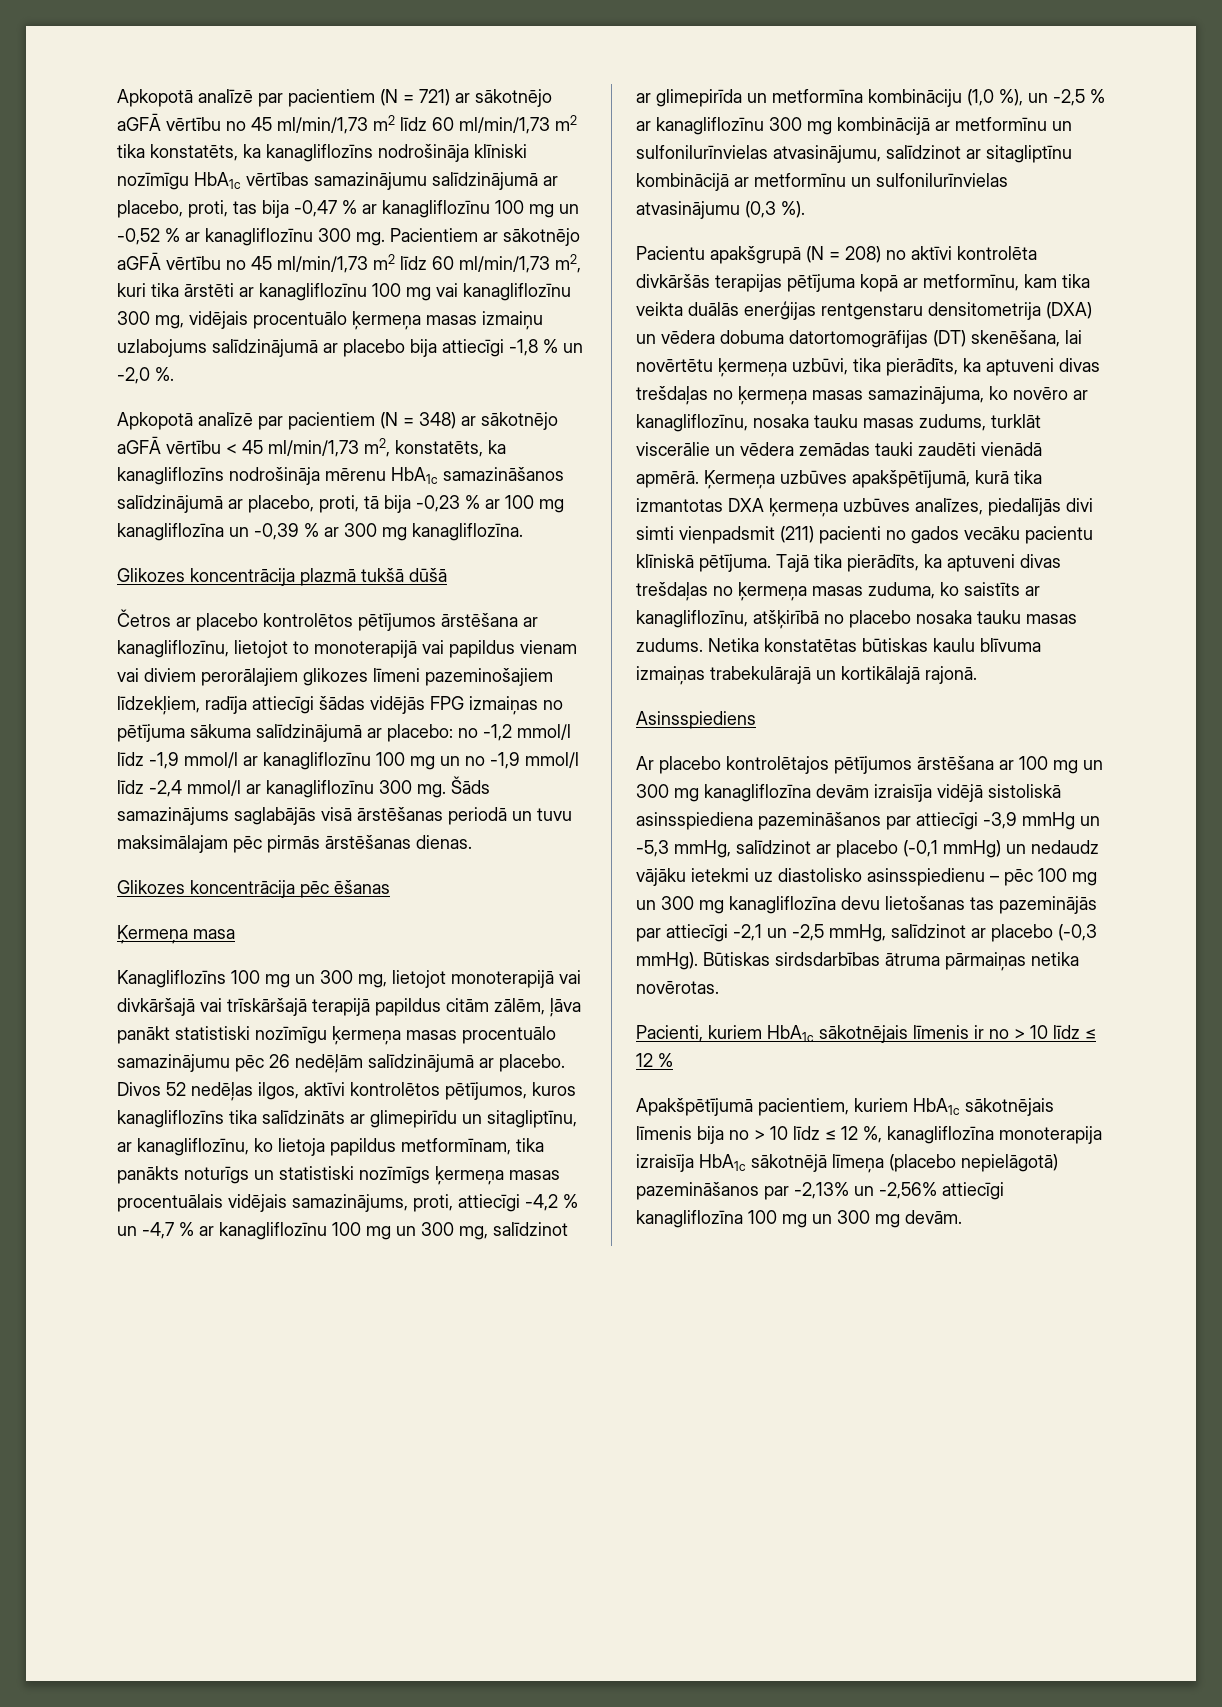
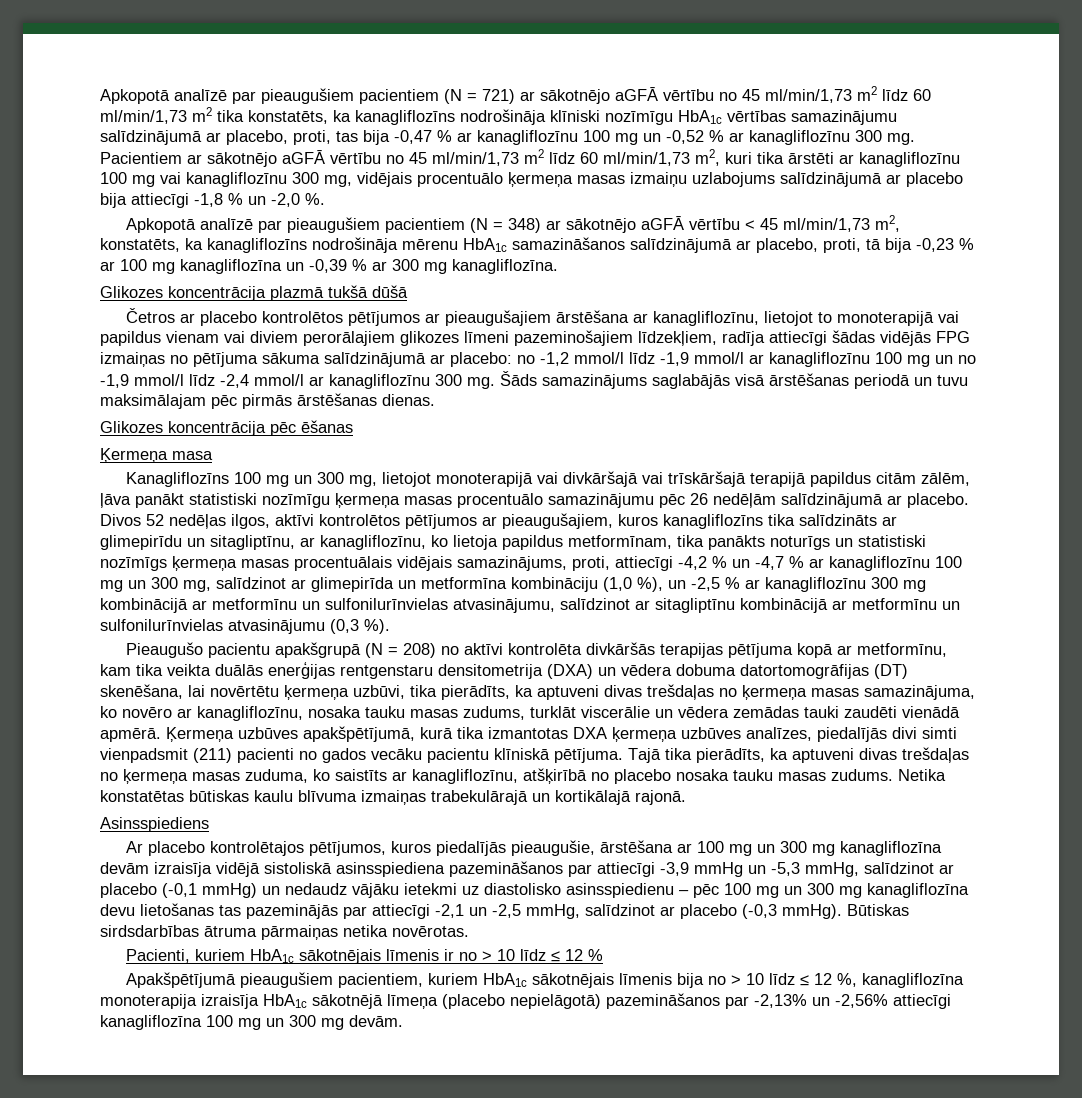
- Apkopotā analīzē par pacientiem (N = 721) ar sākotnējo aGFĀ vērtību no 45 ml/min/1,73 m2 līdz 60 ml/min/1,73 m2 tika konstatēts, ka kanagliflozīns nodrošināja klīniski nozīmīgu HbA1c vērtības samazinājumu salīdzinājumā ar placebo, proti, tas bija -0,47 % ar kanagliflozīnu 100 mg un -0,52 % ar kanagliflozīnu 300 mg.
+ Apkopotā analīzē par pieaugušiem pacientiem (N = 721) ar sākotnējo aGFĀ vērtību no 45 ml/min/1,73 m2 līdz 60 ml/min/1,73 m2 tika konstatēts, ka kanagliflozīns nodrošināja klīniski nozīmīgu HbA1c vērtības samazinājumu salīdzinājumā ar placebo, proti, tas bija -0,47 % ar kanagliflozīnu 100 mg un -0,52 % ar kanagliflozīnu 300 mg.
- Apkopotā analīzē par pacientiem (N = 348) ar sākotnējo aGFĀ vērtību < 45 ml/min/1,73 m2, konstatēts, ka kanagliflozīns nodrošināja mērenu HbA1c samazināšanos salīdzinājumā ar placebo, proti, tā bija -0,23 % ar 100 mg kanagliflozīna un -0,39 % ar 300 mg kanagliflozīna.
+ Apkopotā analīzē par pieaugušiem pacientiem (N = 348) ar sākotnējo aGFĀ vērtību < 45 ml/min/1,73 m2, konstatēts, ka kanagliflozīns nodrošināja mērenu HbA1c samazināšanos salīdzinājumā ar placebo, proti, tā bija -0,23 % ar 100 mg kanagliflozīna un -0,39 % ar 300 mg kanagliflozīna.
- Četros ar placebo kontrolētos pētījumos ārstēšana ar kanagliflozīnu, lietojot to monoterapijā vai papildus vienam vai diviem perorālajiem glikozes līmeni pazeminošajiem līdzekļiem, radīja attiecīgi šādas vidējās FPG izmaiņas no pētījuma sākuma salīdzinājumā ar placebo: no -1,2 mmol/l līdz -1,9 mmol/l ar kanagliflozīnu 100 mg un no -1,9 mmol/l līdz -2,4 mmol/l ar kanagliflozīnu 300 mg.
+ Četros ar placebo kontrolētos pētījumos ar pieaugušajiem ārstēšana ar kanagliflozīnu, lietojot to monoterapijā vai papildus vienam vai diviem perorālajiem glikozes līmeni pazeminošajiem līdzekļiem, radīja attiecīgi šādas vidējās FPG izmaiņas no pētījuma sākuma salīdzinājumā ar placebo: no -1,2 mmol/l līdz -1,9 mmol/l ar kanagliflozīnu 100 mg un no -1,9 mmol/l līdz -2,4 mmol/l ar kanagliflozīnu 300 mg.
- Divos 52 nedēļas ilgos, aktīvi kontrolētos pētījumos, kuros kanagliflozīns tika salīdzināts ar glimepirīdu un sitagliptīnu, ar kanagliflozīnu, ko lietoja papildus metformīnam, tika panākts noturīgs un statistiski nozīmīgs ķermeņa masas procentuālais vidējais samazinājums, proti, attiecīgi -4,2 % un -4,7 % ar kanagliflozīnu 100 mg un 300 mg, salīdzinot ar glimepirīda un metformīna kombināciju (1,0 %), un -2,5 % ar kanagliflozīnu 300 mg kombinācijā ar metformīnu un sulfonilurīnvielas atvasinājumu, salīdzinot ar sitagliptīnu kombinācijā ar metformīnu un sulfonilurīnvielas atvasinājumu (0,3 %).
+ Divos 52 nedēļas ilgos, aktīvi kontrolētos pētījumos ar pieaugušajiem, kuros kanagliflozīns tika salīdzināts ar glimepirīdu un sitagliptīnu, ar kanagliflozīnu, ko lietoja papildus metformīnam, tika panākts noturīgs un statistiski nozīmīgs ķermeņa masas procentuālais vidējais samazinājums, proti, attiecīgi -4,2 % un -4,7 % ar kanagliflozīnu 100 mg un 300 mg, salīdzinot ar glimepirīda un metformīna kombināciju (1,0 %), un -2,5 % ar kanagliflozīnu 300 mg kombinācijā ar metformīnu un sulfonilurīnvielas atvasinājumu, salīdzinot ar sitagliptīnu kombinācijā ar metformīnu un sulfonilurīnvielas atvasinājumu (0,3 %).
- Pacientu apakšgrupā (N = 208) no aktīvi kontrolēta divkāršās terapijas pētījuma kopā ar metformīnu, kam tika veikta duālās enerģijas rentgenstaru densitometrija (DXA) un vēdera dobuma datortomogrāfijas (DT) skenēšana, lai novērtētu ķermeņa uzbūvi, tika pierādīts, ka aptuveni divas trešdaļas no ķermeņa masas samazinājuma, ko novēro ar kanagliflozīnu, nosaka tauku masas zudums, turklāt viscerālie un vēdera zemādas tauki zaudēti vienādā apmērā.
+ Pieaugušo pacientu apakšgrupā (N = 208) no aktīvi kontrolēta divkāršās terapijas pētījuma kopā ar metformīnu, kam tika veikta duālās enerģijas rentgenstaru densitometrija (DXA) un vēdera dobuma datortomogrāfijas (DT) skenēšana, lai novērtētu ķermeņa uzbūvi, tika pierādīts, ka aptuveni divas trešdaļas no ķermeņa masas samazinājuma, ko novēro ar kanagliflozīnu, nosaka tauku masas zudums, turklāt viscerālie un vēdera zemādas tauki zaudēti vienādā apmērā.
- Ar placebo kontrolētajos pētījumos ārstēšana ar 100 mg un 300 mg kanagliflozīna devām izraisīja vidējā sistoliskā asinsspiediena pazemināšanos par attiecīgi -3,9 mmHg un -5,3 mmHg, salīdzinot ar placebo (-0,1 mmHg) un nedaudz vājāku ietekmi uz diastolisko asinsspiedienu – pēc 100 mg un 300 mg kanagliflozīna devu lietošanas tas pazeminājās par attiecīgi -2,1 un -2,5 mmHg, salīdzinot ar placebo (-0,3 mmHg).
+ Ar placebo kontrolētajos pētījumos, kuros piedalījās pieaugušie, ārstēšana ar 100 mg un 300 mg kanagliflozīna devām izraisīja vidējā sistoliskā asinsspiediena pazemināšanos par attiecīgi -3,9 mmHg un -5,3 mmHg, salīdzinot ar placebo (-0,1 mmHg) un nedaudz vājāku ietekmi uz diastolisko asinsspiedienu – pēc 100 mg un 300 mg kanagliflozīna devu lietošanas tas pazeminājās par attiecīgi -2,1 un -2,5 mmHg, salīdzinot ar placebo (-0,3 mmHg).
- Apakšpētījumā pacientiem, kuriem HbA1c sākotnējais līmenis bija no > 10 līdz ≤ 12 %, kanagliflozīna monoterapija izraisīja HbA1c sākotnējā līmeņa (placebo nepielāgotā) pazemināšanos par -2,13% un -2,56% attiecīgi kanagliflozīna 100 mg un 300 mg devām.
+ Apakšpētījumā pieaugušiem pacientiem, kuriem HbA1c sākotnējais līmenis bija no > 10 līdz ≤ 12 %, kanagliflozīna monoterapija izraisīja HbA1c sākotnējā līmeņa (placebo nepielāgotā) pazemināšanos par -2,13% un -2,56% attiecīgi kanagliflozīna 100 mg un 300 mg devām.

